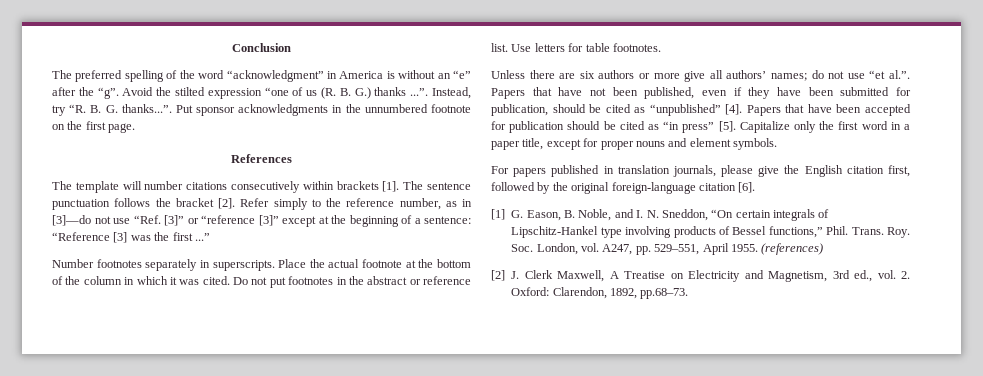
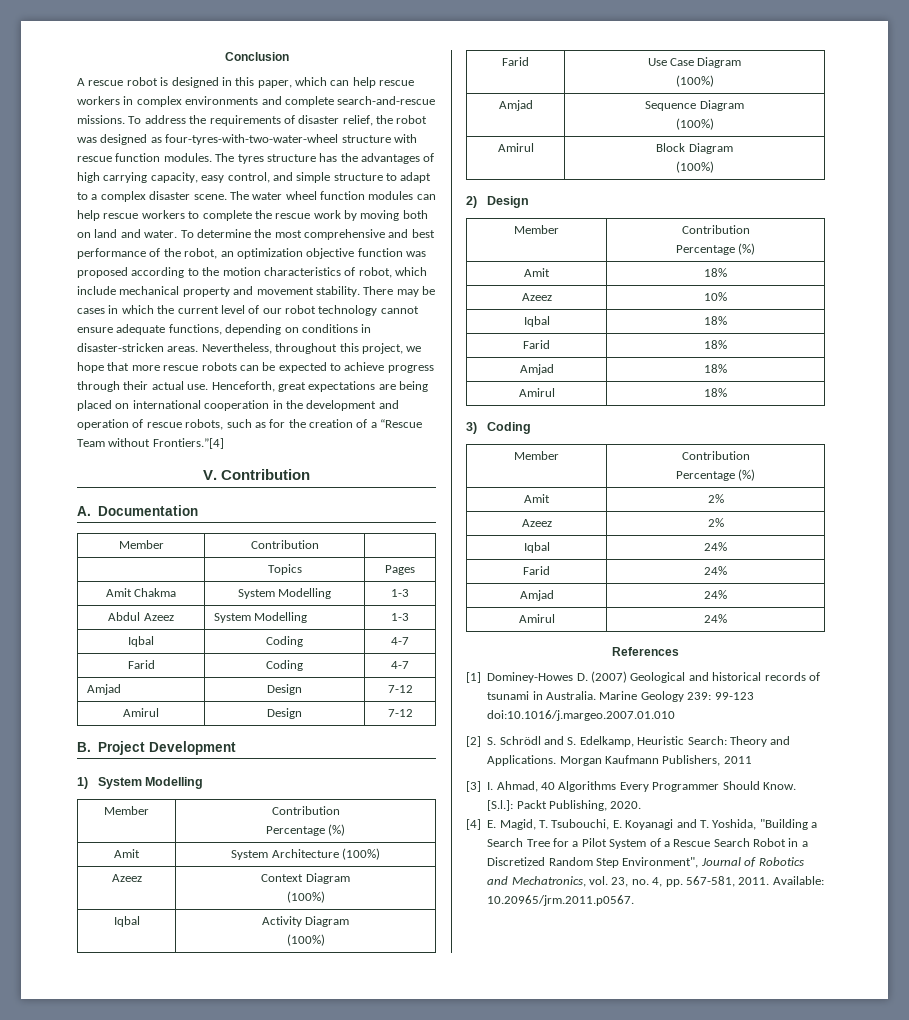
- The preferred spelling of the word “acknowledgment” in America is without an “e” after the “g”. Avoid the stilted expression “one of us (R. B. G.) thanks ...”. Instead, try “R. B. G. thanks...”. Put sponsor acknowledgments in the unnumbered footnote on the first page.
+ A rescue robot is designed in this paper, which can help rescue workers in complex environments and complete search-and-rescue missions. To address the requirements of disaster relief, the robot was designed as four-tyres-with-two-water-wheel structure with rescue function modules. The tyres structure has the advantages of high carrying capacity, easy control, and simple structure to adapt to a complex disaster scene. The water wheel function modules can help rescue workers to complete the rescue work by moving both on land and water. To determine the most comprehensive and best performance of the robot, an optimization objective function was proposed according to the motion characteristics of robot, which include mechanical property and movement stability. There may be cases in which the current level of our robot technology cannot ensure adequate functions, depending on conditions in disaster-stricken areas. Nevertheless, throughout this project, we hope that more rescue robots can be expected to achieve progress through their actual use. Henceforth, great expectations are being placed on international cooperation in the development and operation of rescue robots, such as for the creation of a “Rescue Team without Frontiers.”[4]
+ V. Contribution
+ A. Documentation
+ Member | Contribution |
+ | Topics | Pages
+ Amit Chakma | System Modelling | 1-3
+ Abdul Azeez | System Modelling | 1-3
+ Iqbal | Coding | 4-7
+ Farid | Coding | 4-7
+ Amjad | Design | 7-12
+ Amirul | Design | 7-12
+ B. Project Development
+ 1) System Modelling
+ Member | Contribution
+ Percentage (%)
+ Amit | System Architecture (100%)
+ Azeez | Context Diagram
+ (100%)
+ Iqbal | Activity Diagram
+ (100%)
+ Farid | Use Case Diagram
+ (100%)
+ Amjad | Sequence Diagram
+ (100%)
+ Amirul | Block Diagram
+ (100%)
+ 2) Design
+ Member | Contribution
+ Percentage (%)
+ Amit | 18%
+ Azeez | 10%
+ Iqbal | 18%
+ Farid | 18%
+ Amjad | 18%
+ Amirul | 18%
+ 3) Coding
+ Member | Contribution
+ Percentage (%)
+ Amit | 2%
+ Azeez | 2%
+ Iqbal | 24%
+ Farid | 24%
+ Amjad | 24%
+ Amirul | 24%
  References
- The template will number citations consecutively within brackets [1]. The sentence punctuation follows the bracket [2]. Refer simply to the reference number, as in [3]—do not use “Ref. [3]” or “reference [3]” except at the beginning of a sentence: “Reference [3] was the first ...”
- Number footnotes separately in superscripts. Place the actual footnote at the bottom of the column in which it was cited. Do not put footnotes in the abstract or reference list. Use letters for table footnotes.
- Unless there are six authors or more give all authors’ names; do not use “et al.”. Papers that have not been published, even if they have been submitted for publication, should be cited as “unpublished” [4]. Papers that have been accepted for publication should be cited as “in press” [5]. Capitalize only the first word in a paper title, except for proper nouns and element symbols.
- For papers published in translation journals, please give the English citation first, followed by the original foreign-language citation [6].
- [1] G. Eason, B. Noble, and I. N. Sneddon, “On certain integrals of Lipschitz-Hankel type involving products of Bessel functions,” Phil. Trans. Roy. Soc. London, vol. A247, pp. 529–551, April 1955. (references)
- [2] J. Clerk Maxwell, A Treatise on Electricity and Magnetism, 3rd ed., vol. 2. Oxford: Clarendon, 1892, pp.68–73.
+ [1] Dominey-Howes D. (2007) Geological and historical records of tsunami in Australia. Marine Geology 239: 99-123 doi:10.1016/j.margeo.2007.01.010
+ [2] S. Schrödl and S. Edelkamp, Heuristic Search: Theory and Applications. Morgan Kaufmann Publishers, 2011
+ [3] I. Ahmad, 40 Algorithms Every Programmer Should Know. [S.l.]: Packt Publishing, 2020.
+ [4] E. Magid, T. Tsubouchi, E. Koyanagi and T. Yoshida, "Building a Search Tree for a Pilot System of a Rescue Search Robot in a Discretized Random Step Environment", Journal of Robotics and Mechatronics, vol. 23, no. 4, pp. 567-581, 2011. Available: 10.20965/jrm.2011.p0567.

